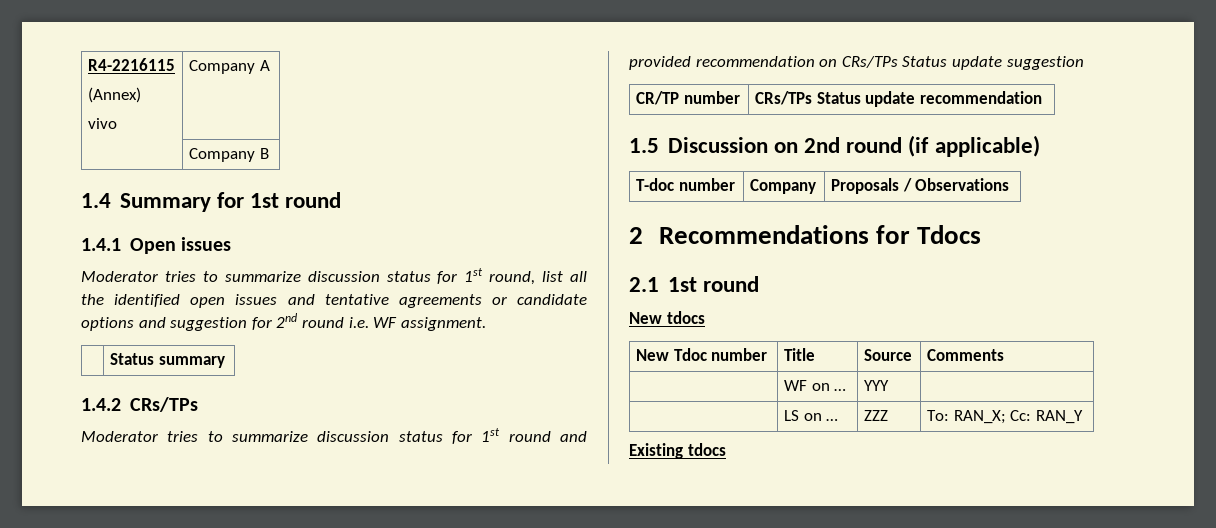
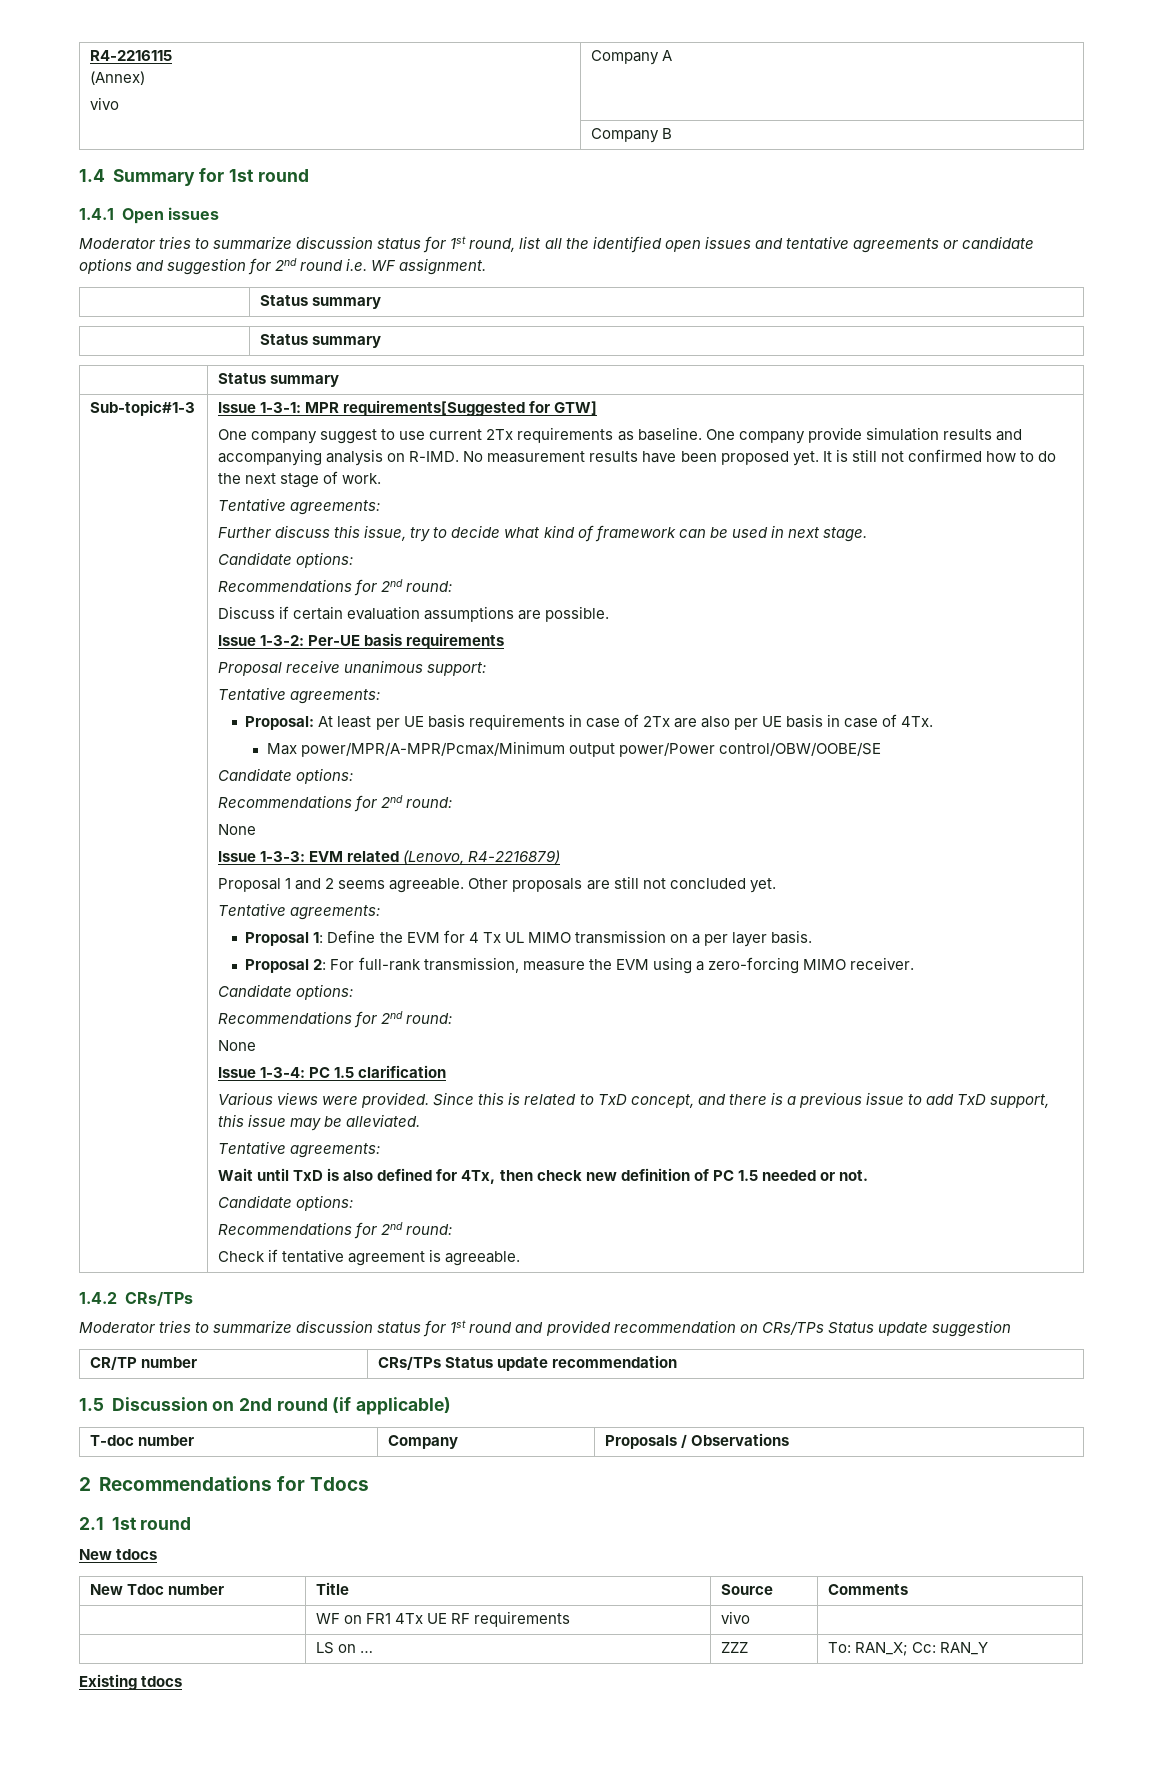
  Moderator tries to summarize discussion status for 1st round, list all the identified open issues and tentative agreements or candidate options and suggestion for 2nd round i.e. WF assignment.
  | Status summary
+ | Status summary
+ | Status summary
+ Sub-topic#1-3 | Issue 1-3-1: MPR requirements[Suggested for GTW]
+ One company suggest to use current 2Tx requirements as baseline. One company provide simulation results and accompanying analysis on R-IMD. No measurement results have been proposed yet. It is still not confirmed how to do the next stage of work.
+ Tentative agreements:
+ Further discuss this issue, try to decide what kind of framework can be used in next stage.
+ Candidate options:
+ Recommendations for 2nd round:
+ Discuss if certain evaluation assumptions are possible.
+ Issue 1-3-2: Per-UE basis requirements
+ Proposal receive unanimous support:
+ Tentative agreements:
+ Proposal: At least per UE basis requirements in case of 2Tx are also per UE basis in case of 4Tx.
+ Max power/MPR/A-MPR/Pcmax/Minimum output power/Power control/OBW/OOBE/SE
+ Candidate options:
+ Recommendations for 2nd round:
+ None
+ Issue 1-3-3: EVM related (Lenovo, R4-2216879)
+ Proposal 1 and 2 seems agreeable. Other proposals are still not concluded yet.
+ Tentative agreements:
+ Proposal 1: Define the EVM for 4 Tx UL MIMO transmission on a per layer basis.
+ Proposal 2: For full-rank transmission, measure the EVM using a zero-forcing MIMO receiver.
+ Candidate options:
+ Recommendations for 2nd round:
+ None
+ Issue 1-3-4: PC 1.5 clarification
+ Various views were provided. Since this is related to TxD concept, and there is a previous issue to add TxD support, this issue may be alleviated.
+ Tentative agreements:
+ Wait until TxD is also defined for 4Tx, then check new definition of PC 1.5 needed or not.
+ Candidate options:
+ Recommendations for 2nd round:
+ Check if tentative agreement is agreeable.
- | WF on … | YYY |
+ | WF on FR1 4Tx UE RF requirements | vivo |

